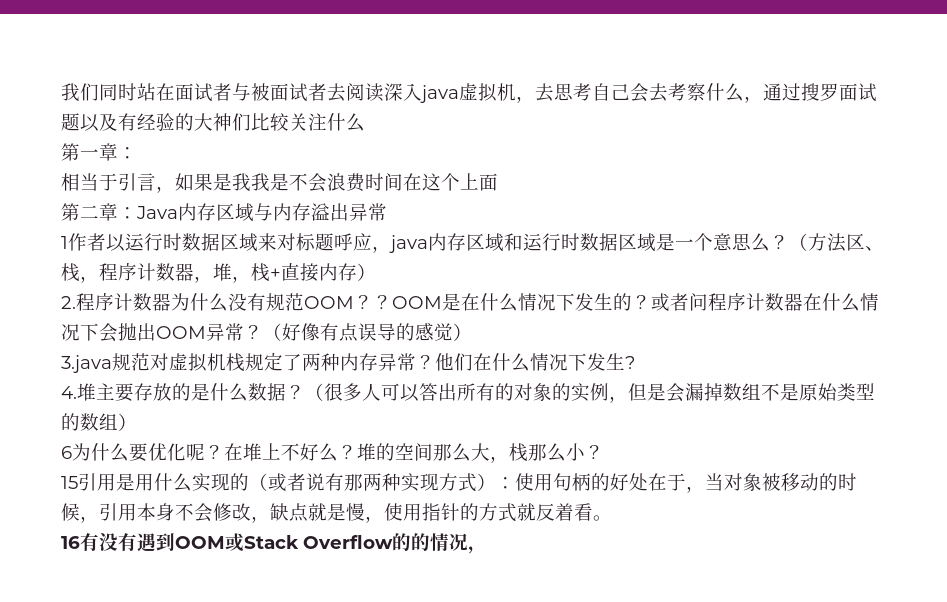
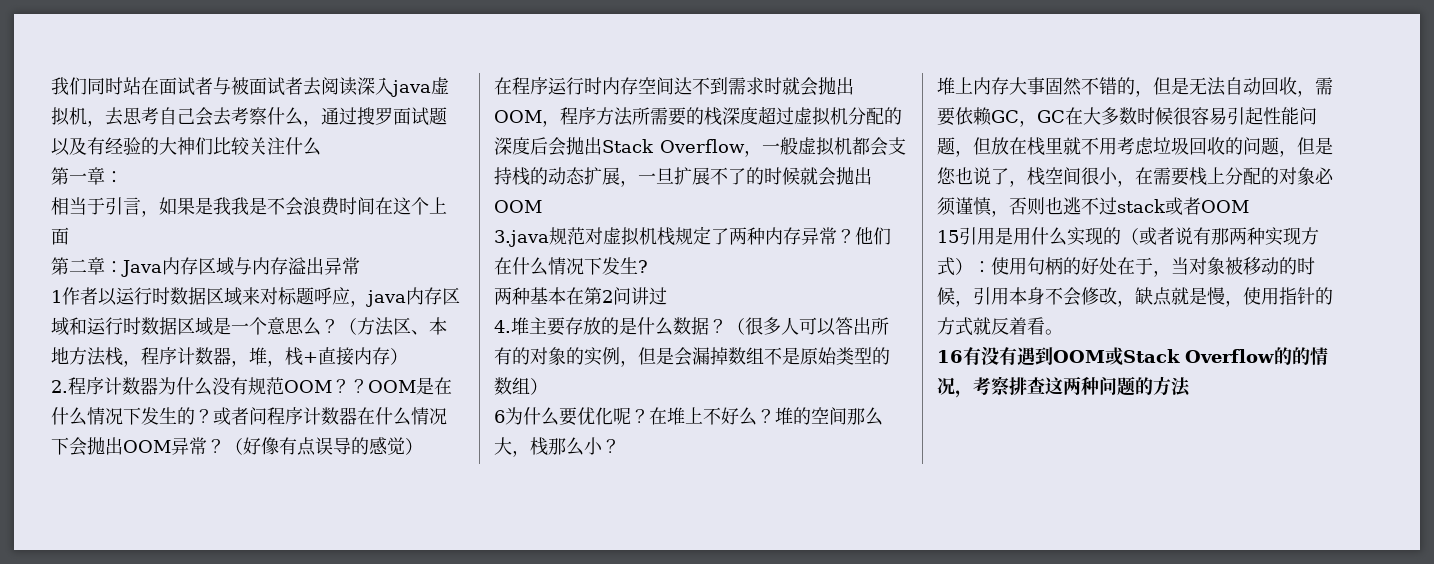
- （方法区、栈，程序计数器，堆，栈+直接内存）
+ （方法区、本地方法栈，程序计数器，堆，栈+直接内存）
+ 在程序运行时内存空间达不到需求时就会抛出OOM，程序方法所需要的栈深度超过虚拟机分配的深度后会抛出Stack Overflow，一般虚拟机都会支持栈的动态扩展，一旦扩展不了的时候就会抛出OOM
+ 两种基本在第2问讲过
+ 堆上内存大事固然不错的，但是无法自动回收，需要依赖GC，GC在大多数时候很容易引起性能问题，但放在栈里就不用考虑垃圾回收的问题，但是您也说了，栈空间很小，在需要栈上分配的对象必须谨慎，否则也逃不过stack或者OOM
- 16有没有遇到OOM或Stack Overflow的的情况，
+ 16有没有遇到OOM或Stack Overflow的的情况，考察排查这两种问题的方法

